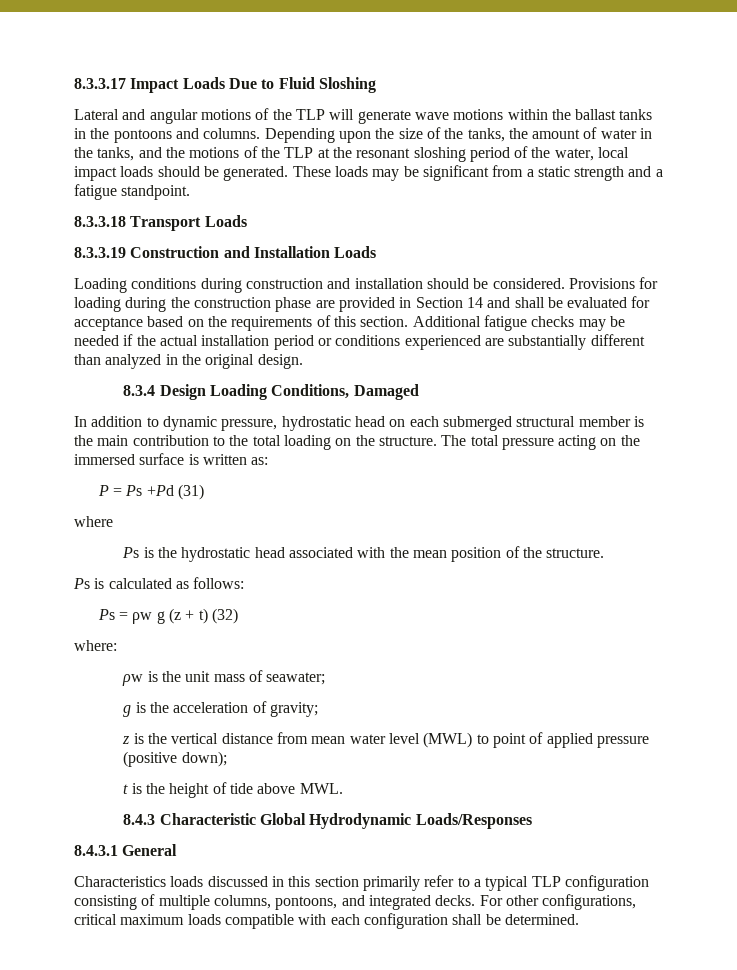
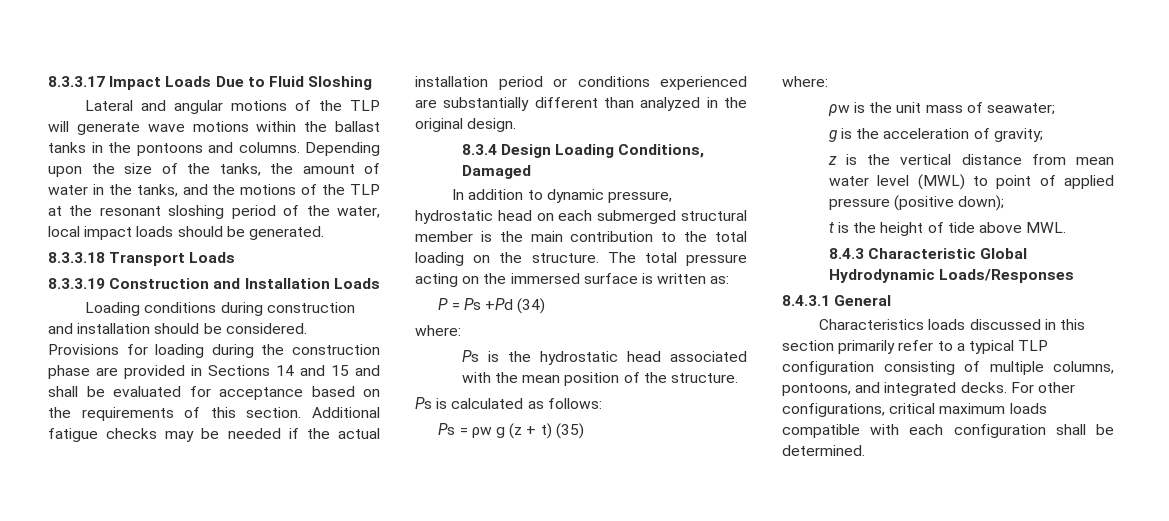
- These loads may be significant from a static strength and a fatigue standpoint.
- Provisions for loading during the construction phase are provided in Section 14 and shall be evaluated for acceptance based on the requirements of this section.
+ Provisions for loading during the construction phase are provided in Sections 14 and 15 and shall be evaluated for acceptance based on the requirements of this section.
- P = Ps +Pd (31)
- where
+ P = Ps +Pd (34)
+ where:
- Ps = ρw g (z + t) (32)
+ Ps = ρw g (z + t) (35)

